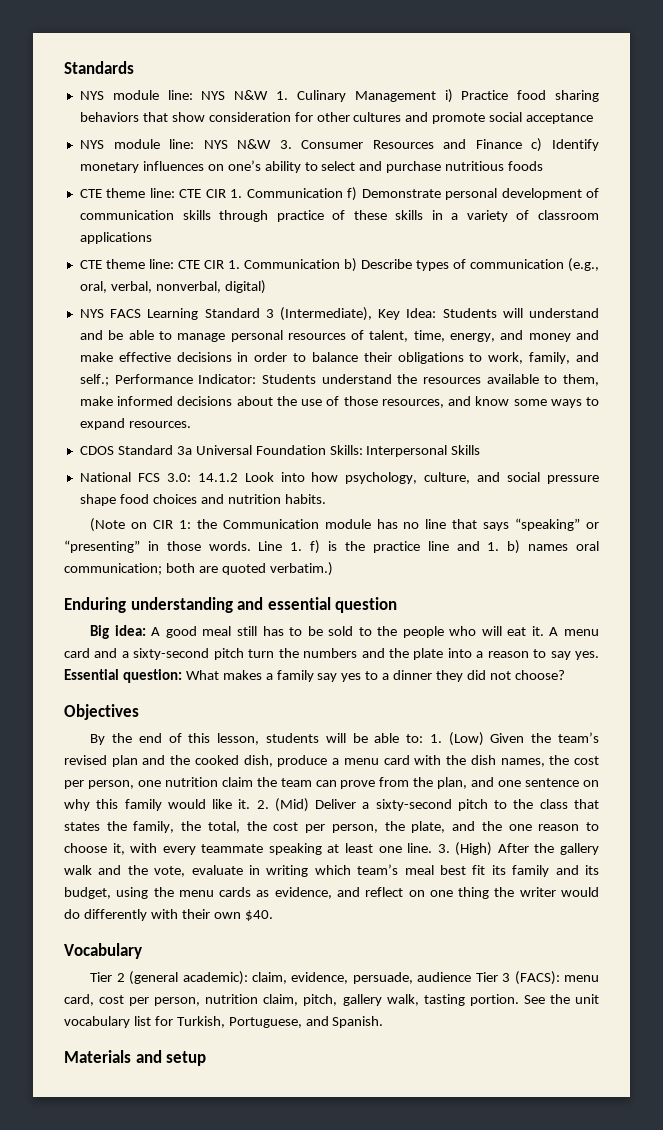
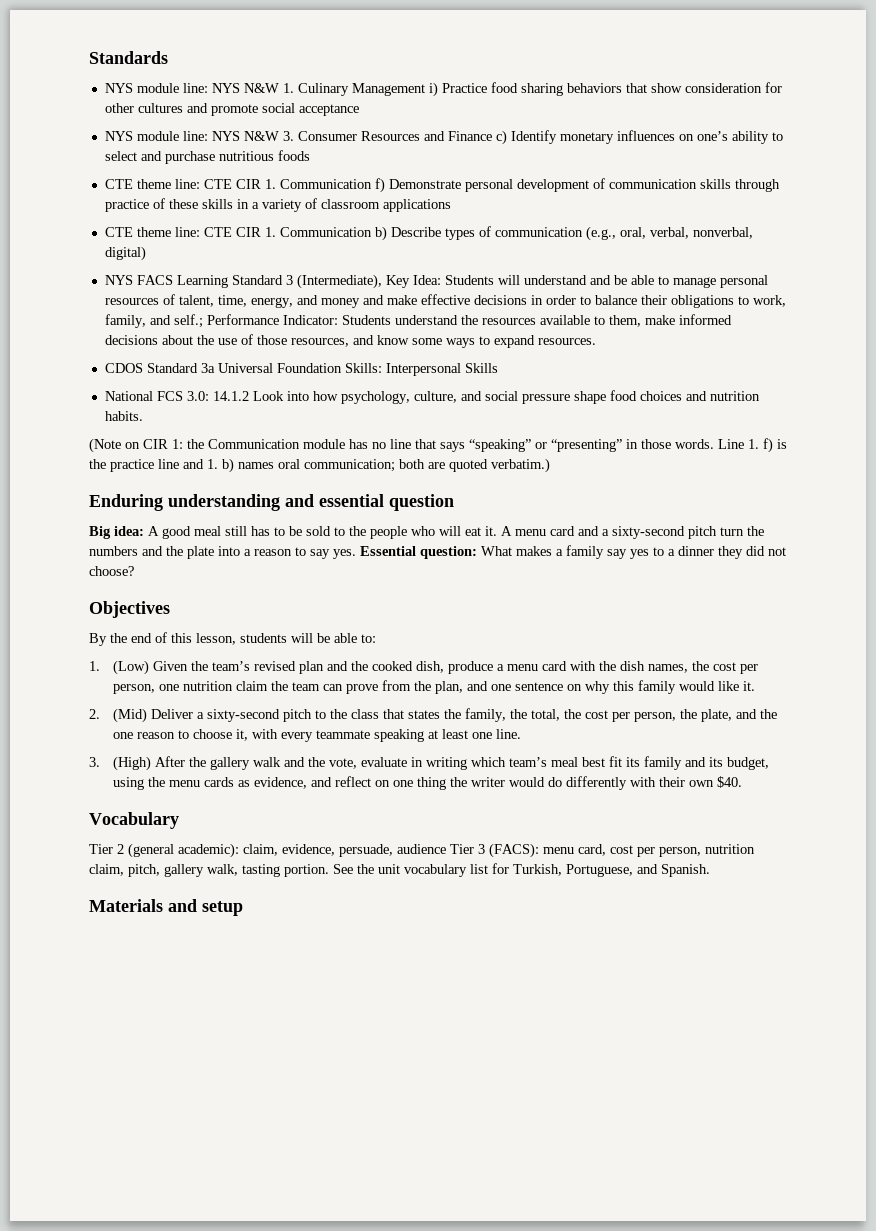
- By the end of this lesson, students will be able to: 1. (Low) Given the team’s revised plan and the cooked dish, produce a menu card with the dish names, the cost per person, one nutrition claim the team can prove from the plan, and one sentence on why this family would like it. 2. (Mid) Deliver a sixty-second pitch to the class that states the family, the total, the cost per person, the plate, and the one reason to choose it, with every teammate speaking at least one line. 3. (High) After the gallery walk and the vote, evaluate in writing which team’s meal best fit its family and its budget, using the menu cards as evidence, and reflect on one thing the writer would do differently with their own $40.
+ By the end of this lesson, students will be able to:
+ 1. (Low) Given the team’s revised plan and the cooked dish, produce a menu card with the dish names, the cost per person, one nutrition claim the team can prove from the plan, and one sentence on why this family would like it.
+ 2. (Mid) Deliver a sixty-second pitch to the class that states the family, the total, the cost per person, the plate, and the one reason to choose it, with every teammate speaking at least one line.
+ 3. (High) After the gallery walk and the vote, evaluate in writing which team’s meal best fit its family and its budget, using the menu cards as evidence, and reflect on one thing the writer would do differently with their own $40.

